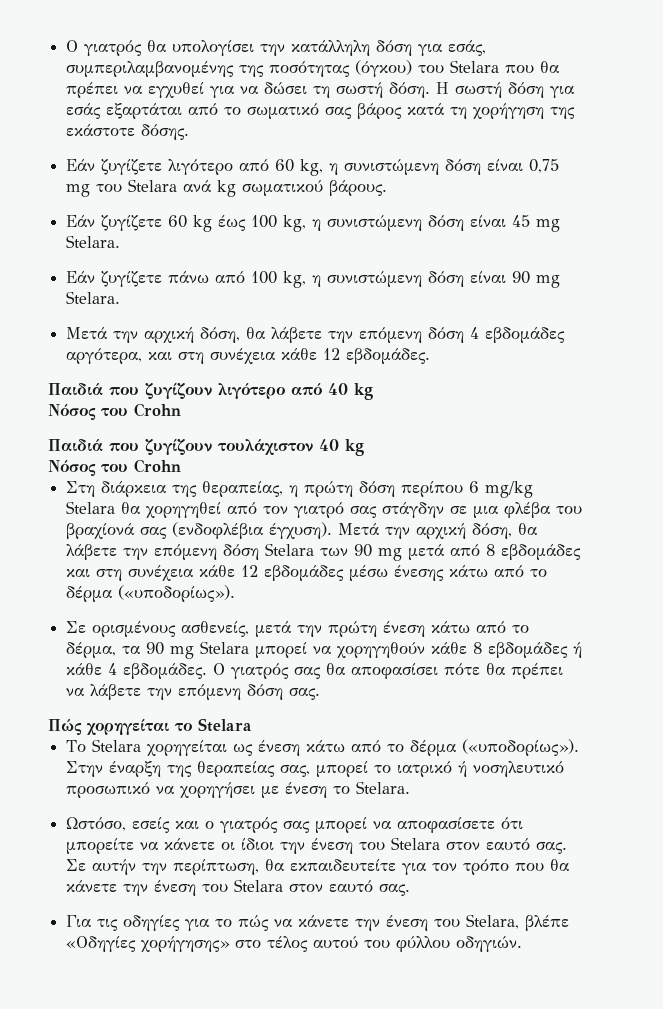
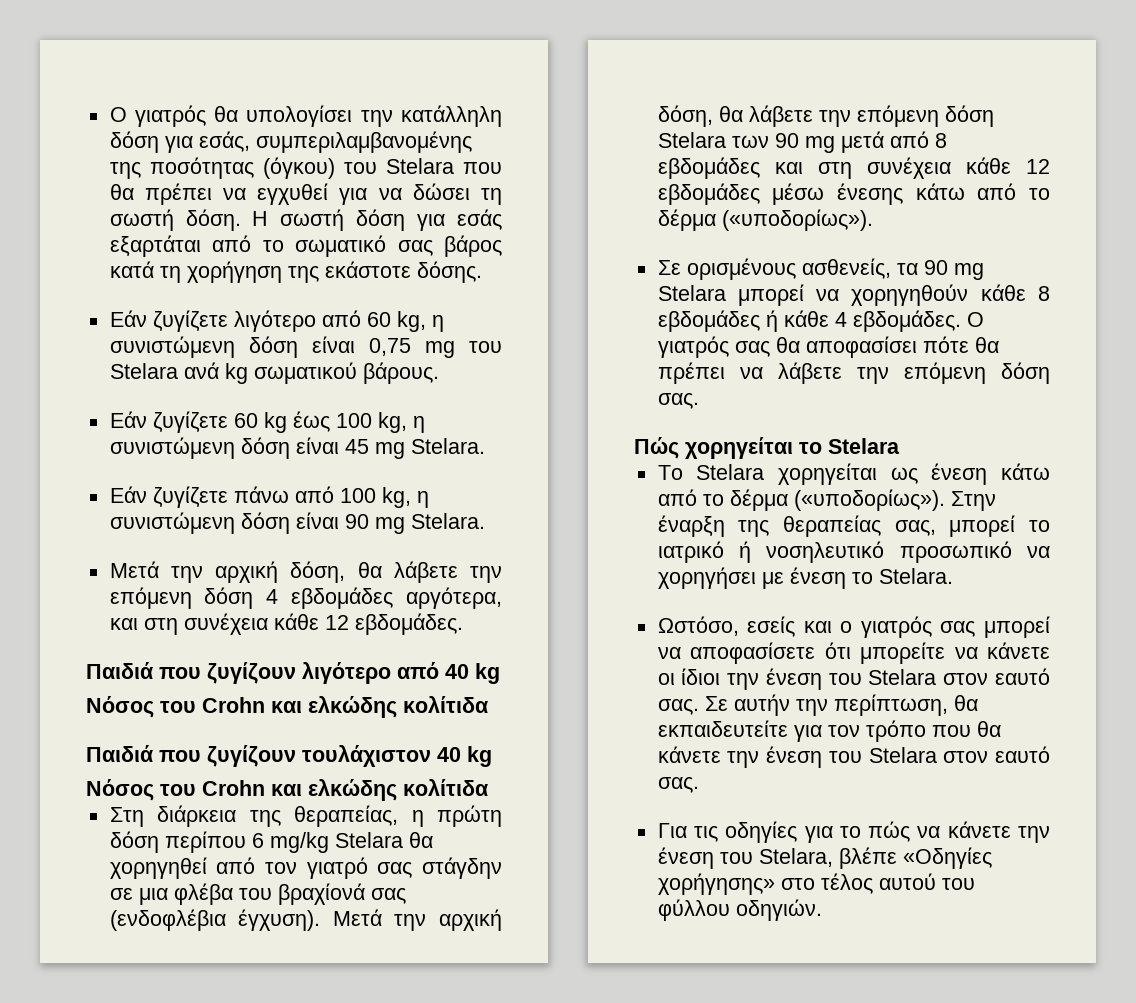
  Παιδιά που ζυγίζουν λιγότερο από 40 kg
- Νόσος του Crohn
+ Νόσος του Crohn και ελκώδης κολίτιδα
  Παιδιά που ζυγίζουν τουλάχιστον 40 kg
- Νόσος του Crohn
+ Νόσος του Crohn και ελκώδης κολίτιδα
- Σε ορισμένους ασθενείς, μετά την πρώτη ένεση κάτω από το δέρμα, τα 90 mg Stelara μπορεί να χορηγηθούν κάθε 8 εβδομάδες ή κάθε 4 εβδομάδες.
+ Σε ορισμένους ασθενείς, τα 90 mg Stelara μπορεί να χορηγηθούν κάθε 8 εβδομάδες ή κάθε 4 εβδομάδες.

